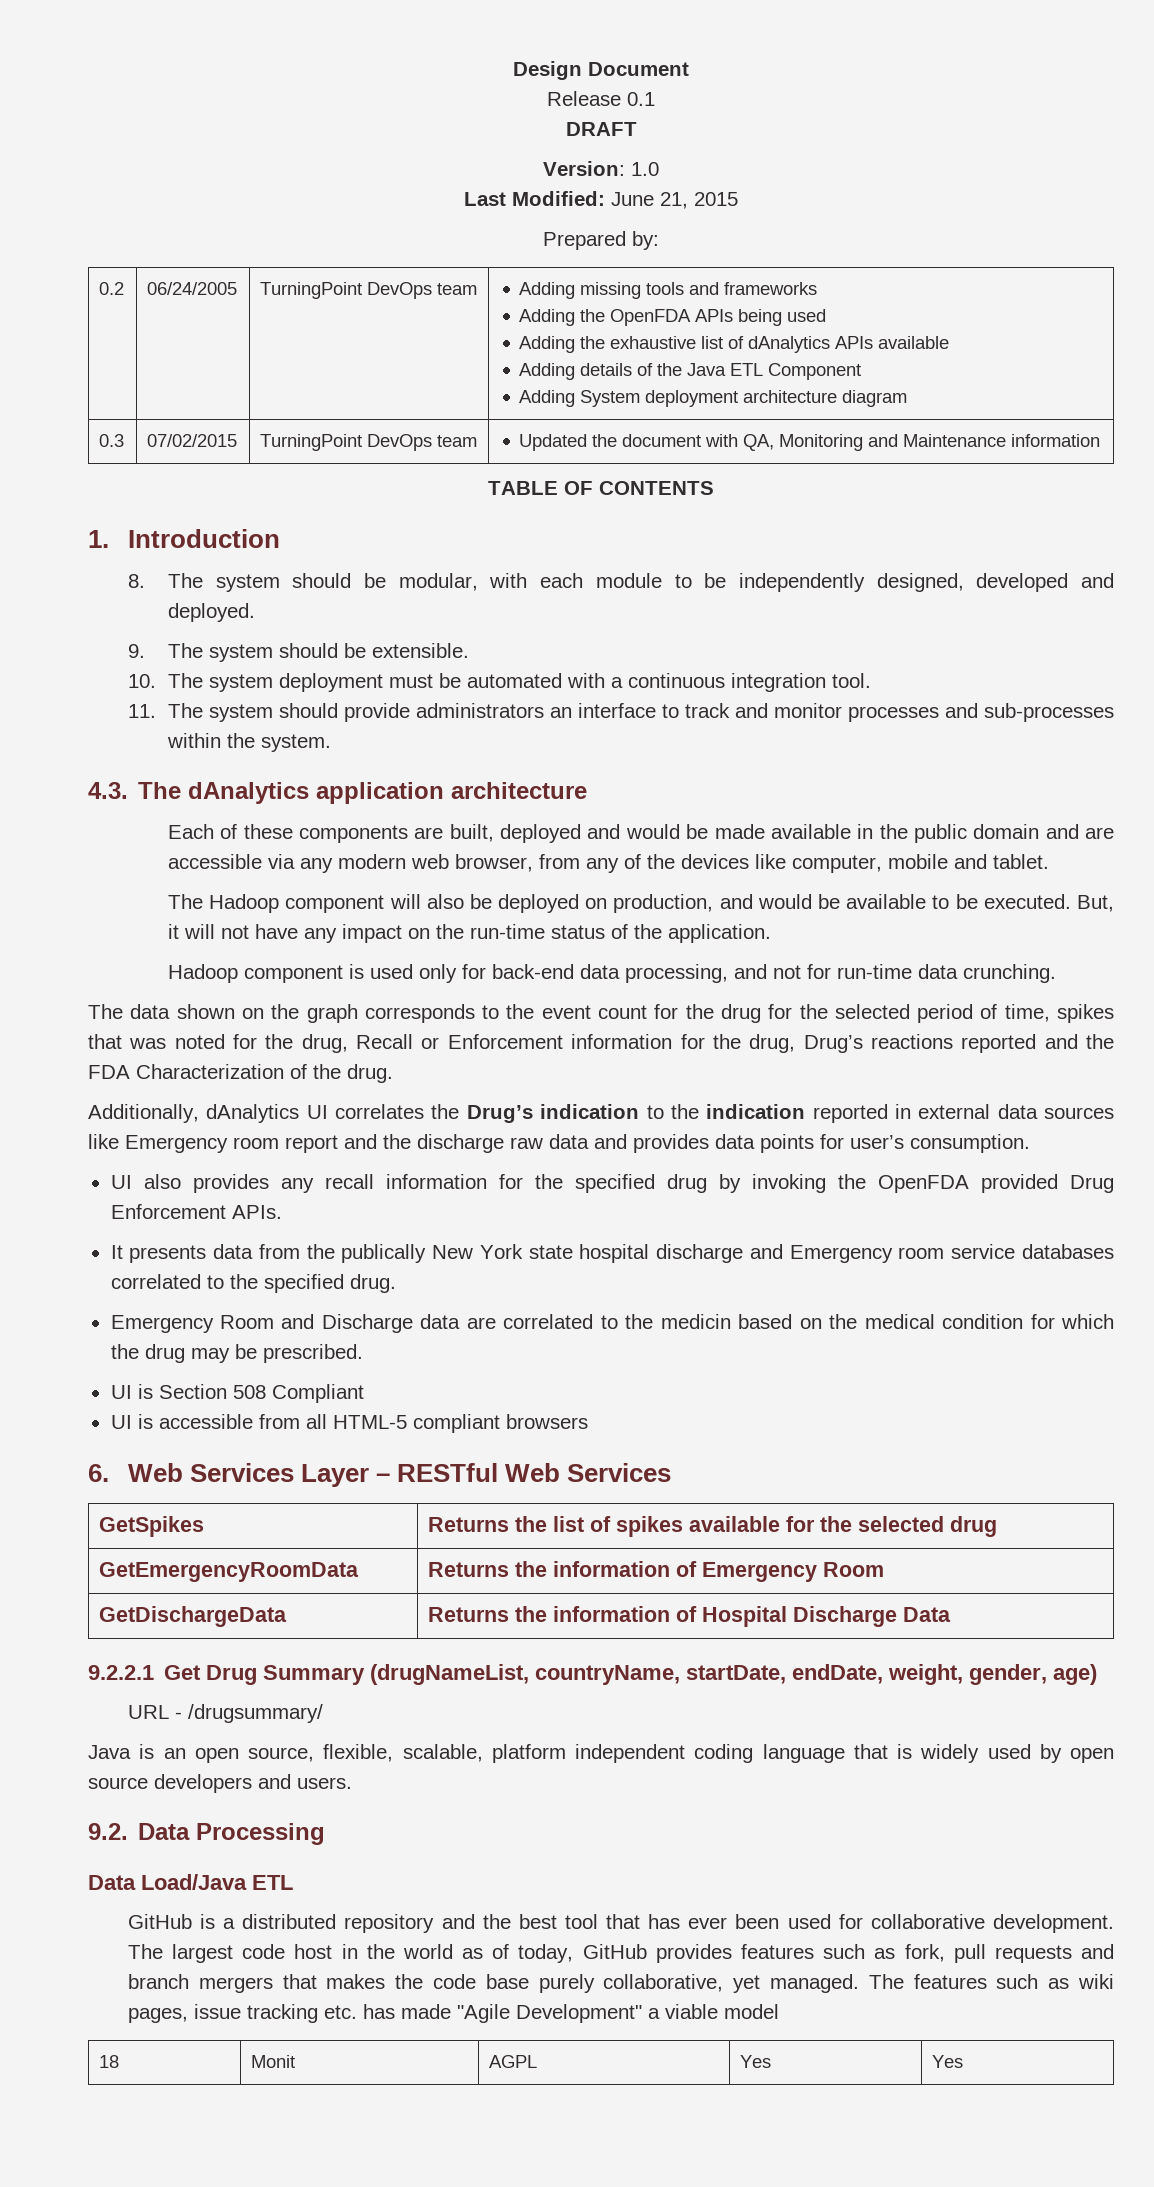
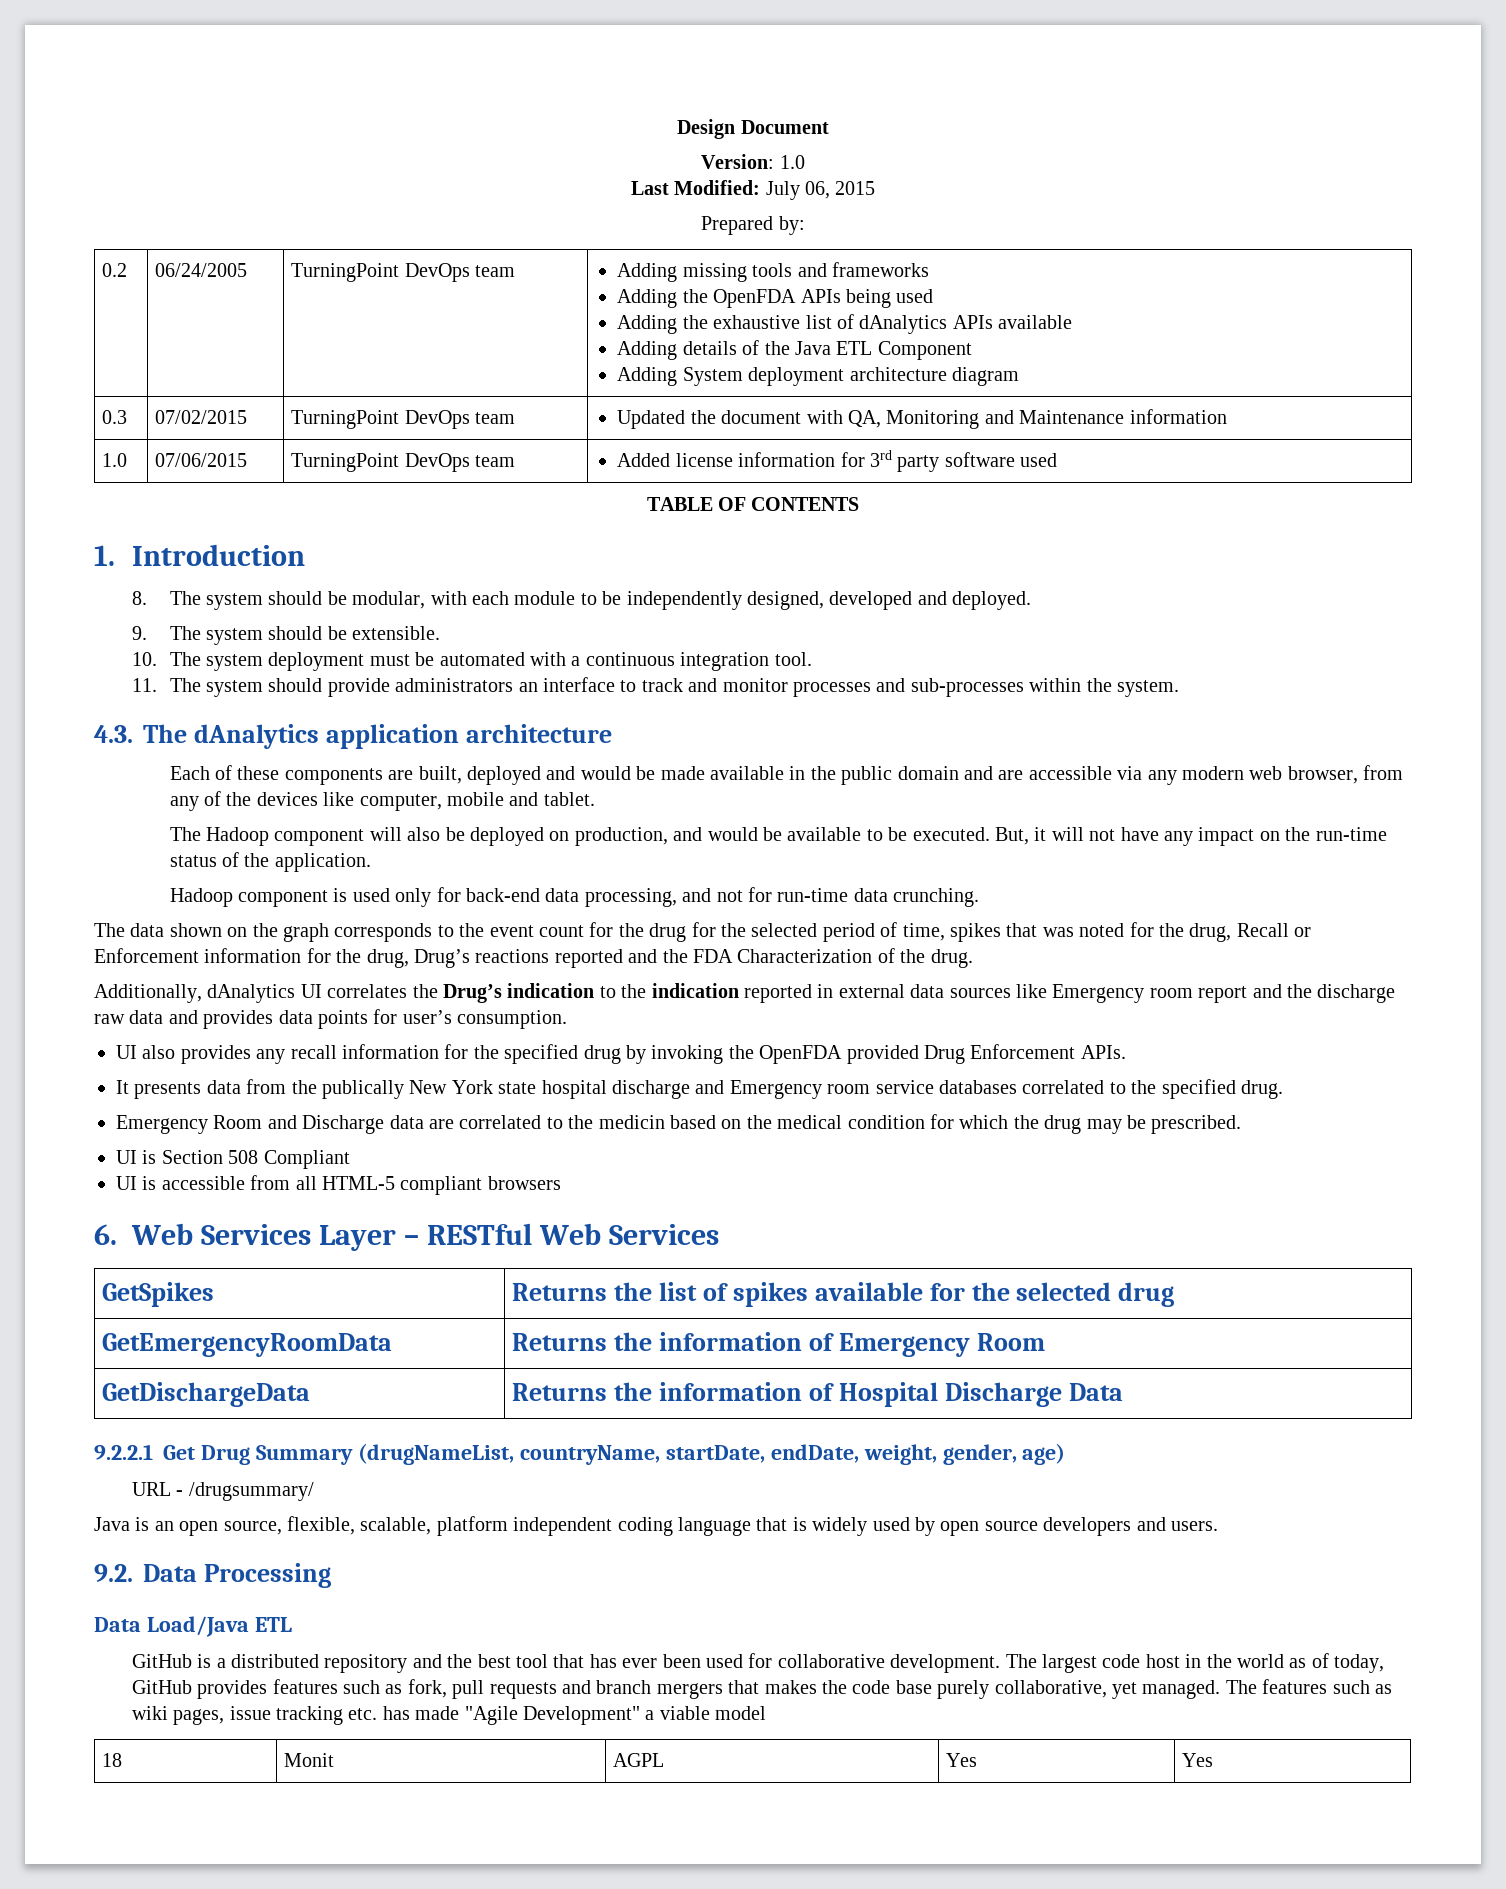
- Release 0.1
- DRAFT
- Last Modified: June 21, 2015
+ Last Modified: July 06, 2015
+ 1.0 | 07/06/2015 | TurningPoint DevOps team | Added license information for 3rd party software used

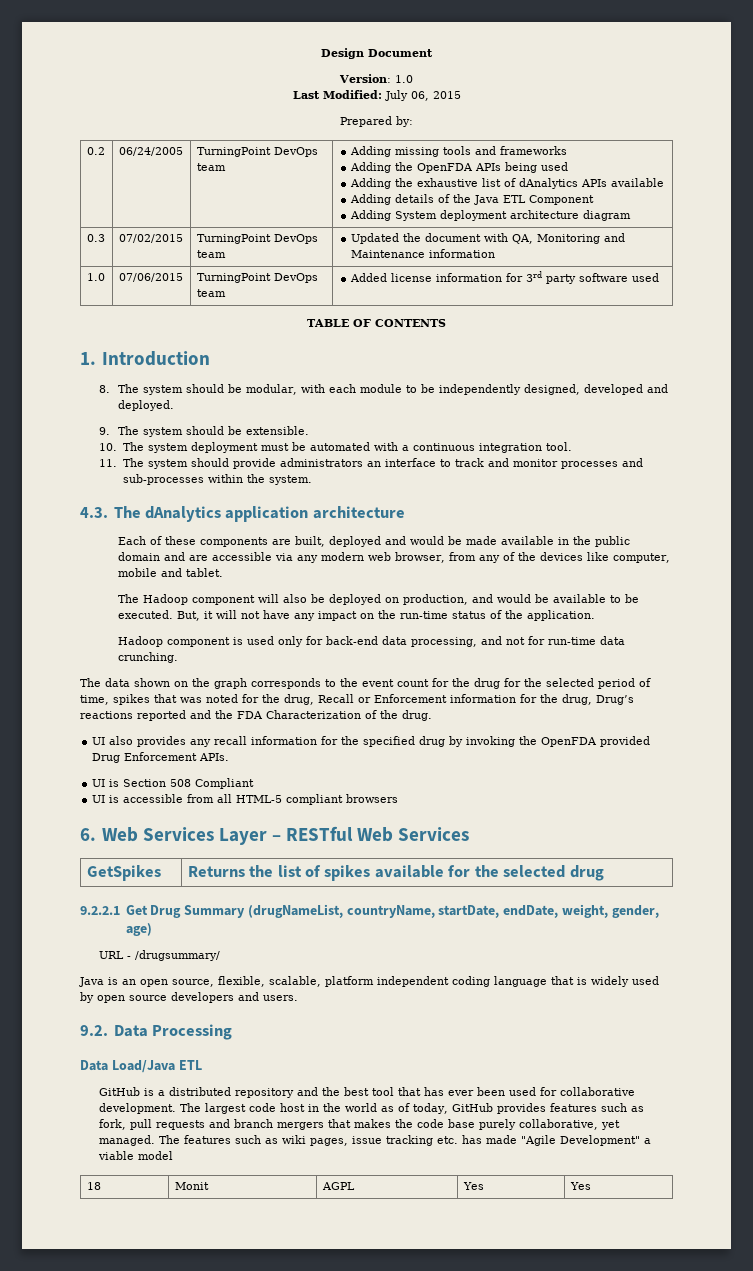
- Additionally, dAnalytics UI correlates the Drug’s indication to the indication reported in external data sources like Emergency room report and the discharge raw data and provides data points for user’s consumption.
- It presents data from the publically New York state hospital discharge and Emergency room service databases correlated to the specified drug.
- Emergency Room and Discharge data are correlated to the medicin based on the medical condition for which the drug may be prescribed.
- GetEmergencyRoomData | Returns the information of Emergency Room
- GetDischargeData | Returns the information of Hospital Discharge Data

